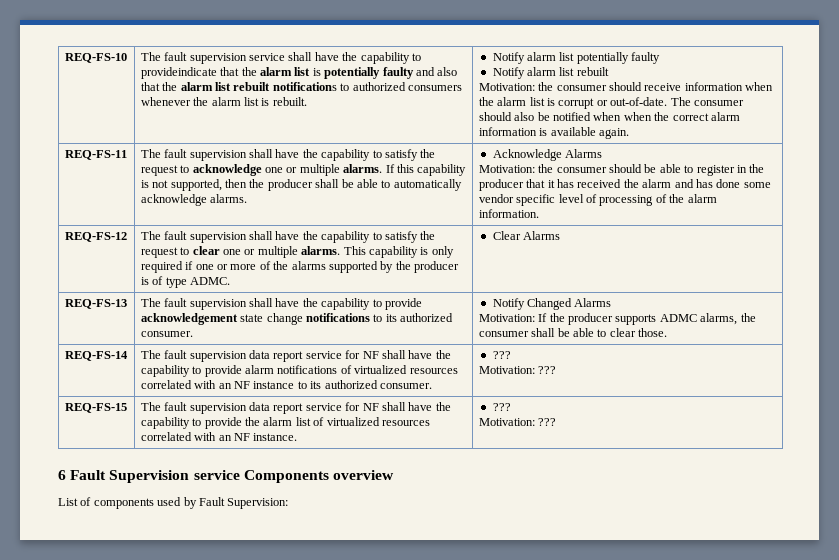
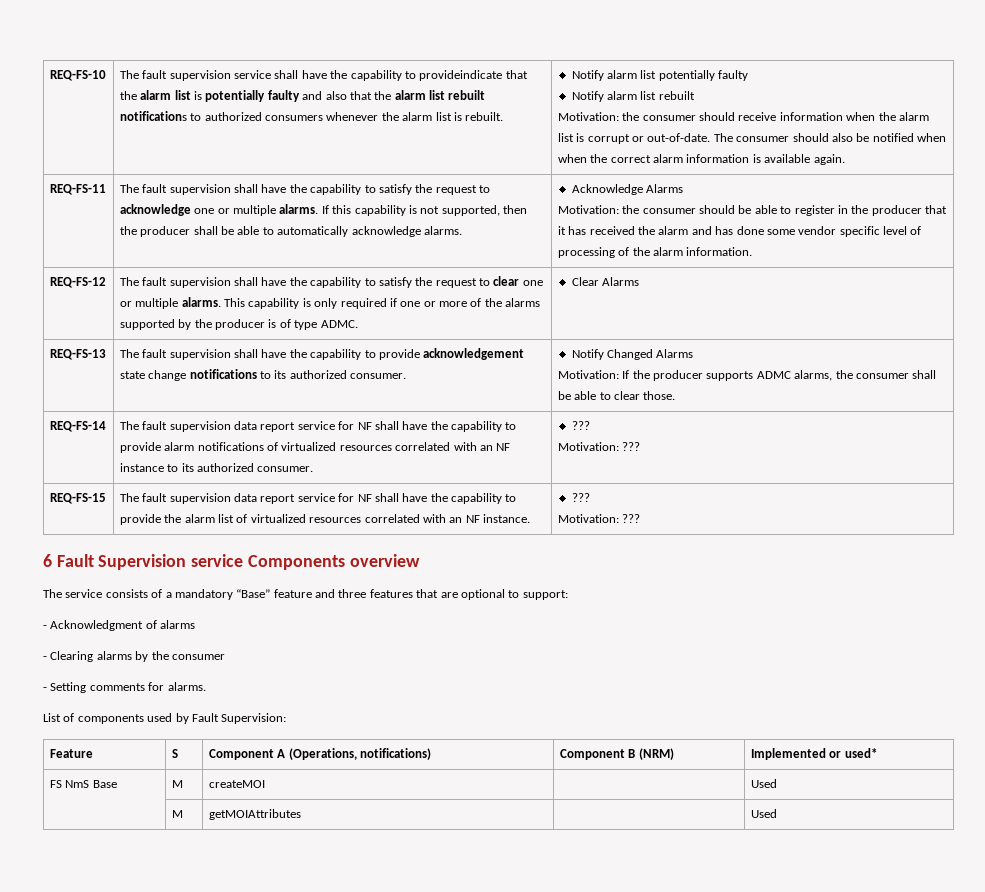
+ The service consists of a mandatory “Base” feature and three features that are optional to support:
+ - Acknowledgment of alarms
+ - Clearing alarms by the consumer
+ - Setting comments for alarms.
+ Feature | S | Component A (Operations, notifications) | Component B (NRM) | Implemented or used*
+ FS NmS Base | M | createMOI | | Used
+ | M | getMOIAttributes | | Used

